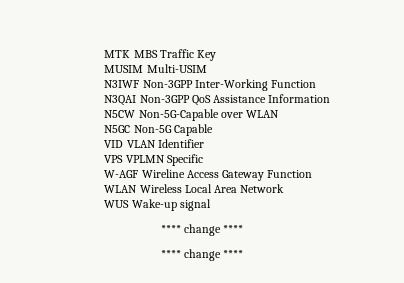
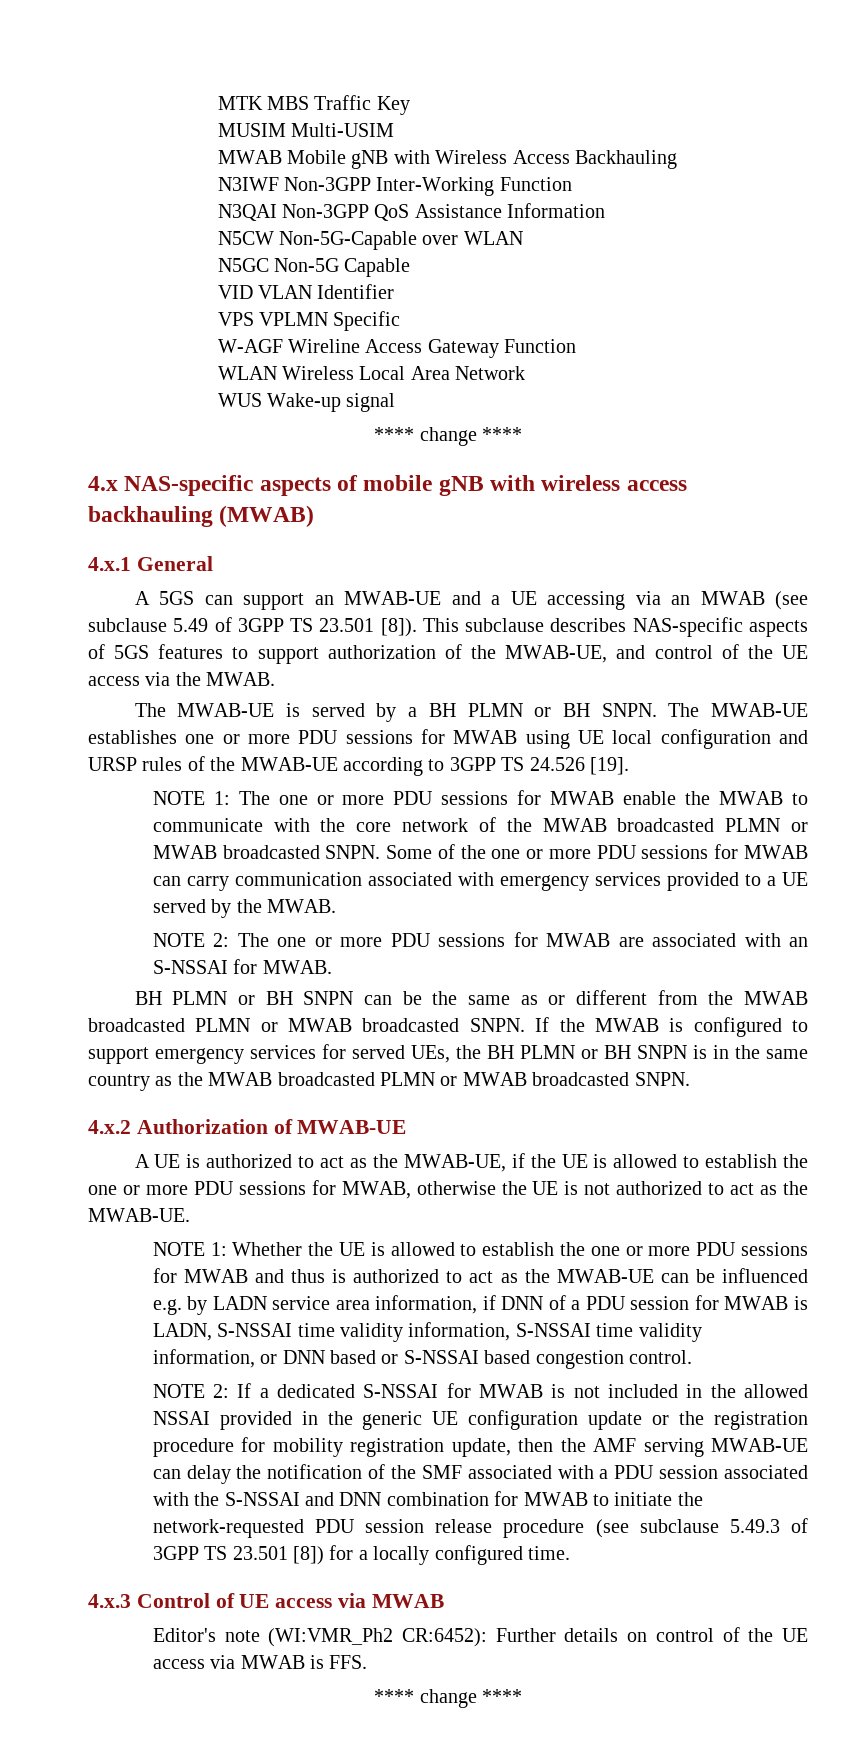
+ MWAB Mobile gNB with Wireless Access Backhauling
+ 4.x NAS-specific aspects of mobile gNB with wireless access backhauling (MWAB)
+ 4.x.1 General
+ A 5GS can support an MWAB-UE and a UE accessing via an MWAB (see subclause 5.49 of 3GPP TS 23.501 [8]). This subclause describes NAS-specific aspects of 5GS features to support authorization of the MWAB-UE, and control of the UE access via the MWAB.
+ The MWAB-UE is served by a BH PLMN or BH SNPN. The MWAB-UE establishes one or more PDU sessions for MWAB using UE local configuration and URSP rules of the MWAB-UE according to 3GPP TS 24.526 [19].
+ NOTE 1: The one or more PDU sessions for MWAB enable the MWAB to communicate with the core network of the MWAB broadcasted PLMN or MWAB broadcasted SNPN. Some of the one or more PDU sessions for MWAB can carry communication associated with emergency services provided to a UE served by the MWAB.
+ NOTE 2: The one or more PDU sessions for MWAB are associated with an S-NSSAI for MWAB.
+ BH PLMN or BH SNPN can be the same as or different from the MWAB broadcasted PLMN or MWAB broadcasted SNPN. If the MWAB is configured to support emergency services for served UEs, the BH PLMN or BH SNPN is in the same country as the MWAB broadcasted PLMN or MWAB broadcasted SNPN.
+ 4.x.2 Authorization of MWAB-UE
+ A UE is authorized to act as the MWAB-UE, if the UE is allowed to establish the one or more PDU sessions for MWAB, otherwise the UE is not authorized to act as the MWAB-UE.
+ NOTE 1: Whether the UE is allowed to establish the one or more PDU sessions for MWAB and thus is authorized to act as the MWAB-UE can be influenced e.g. by LADN service area information, if DNN of a PDU session for MWAB is LADN, S-NSSAI time validity information, S-NSSAI time validity information, or DNN based or S-NSSAI based congestion control.
+ NOTE 2: If a dedicated S-NSSAI for MWAB is not included in the allowed NSSAI provided in the generic UE configuration update or the registration procedure for mobility registration update, then the AMF serving MWAB-UE can delay the notification of the SMF associated with a PDU session associated with the S-NSSAI and DNN combination for MWAB to initiate the network-requested PDU session release procedure (see subclause 5.49.3 of 3GPP TS 23.501 [8]) for a locally configured time.
+ 4.x.3 Control of UE access via MWAB
+ Editor's note (WI:VMR_Ph2 CR:6452): Further details on control of the UE access via MWAB is FFS.

